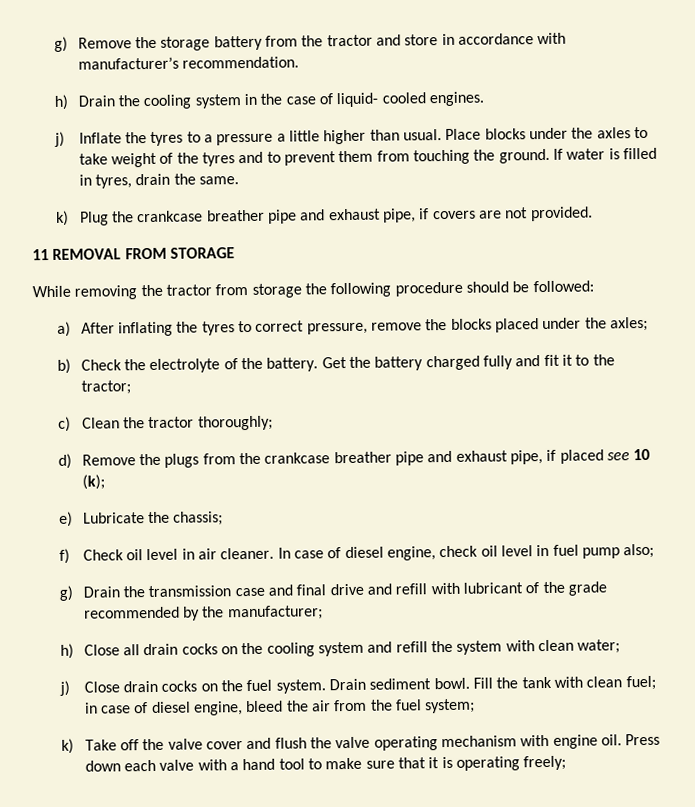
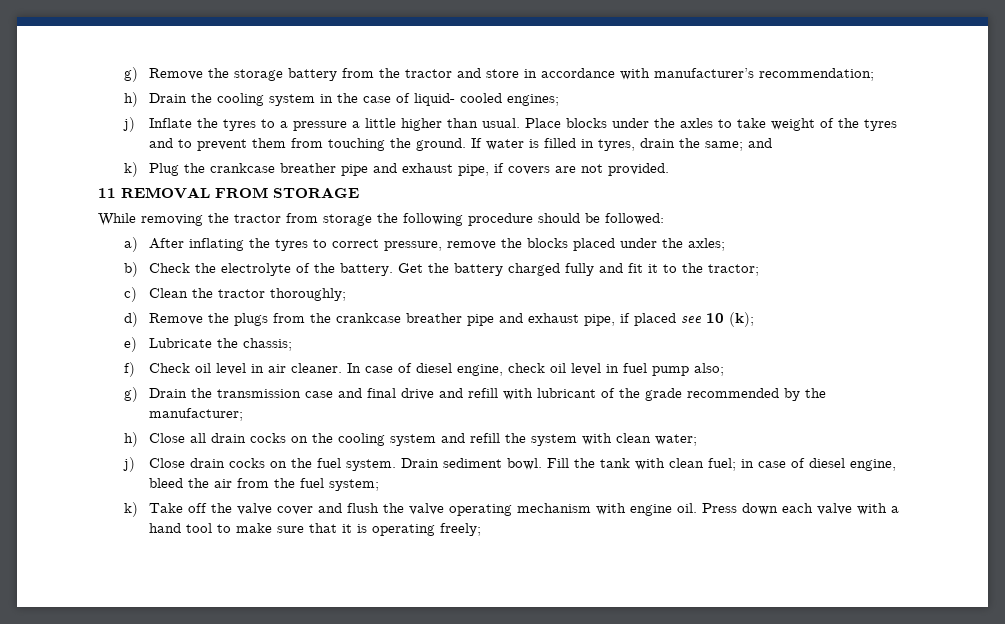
- g) Remove the storage battery from the tractor and store in accordance with manufacturer’s recommendation.
+ g) Remove the storage battery from the tractor and store in accordance with manufacturer’s recommendation;
- h) Drain the cooling system in the case of liquid- cooled engines.
+ h) Drain the cooling system in the case of liquid- cooled engines;
- If water is filled in tyres, drain the same.
+ If water is filled in tyres, drain the same; and

